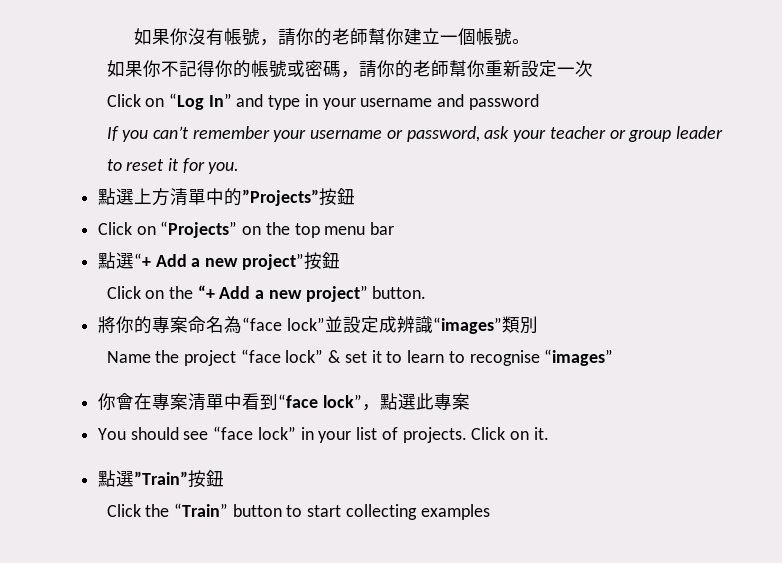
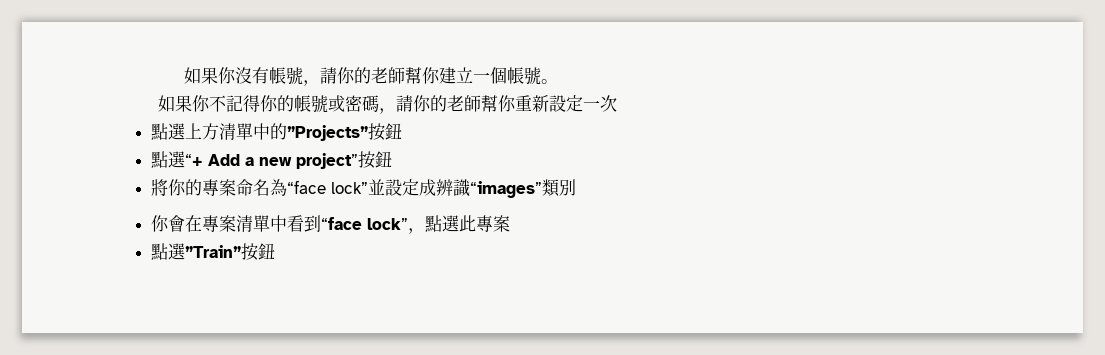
- Click on “Log In” and type in your username and password
- If you can’t remember your username or password, ask your teacher or group leader to reset it for you.
- Click on “Projects” on the top menu bar
- Click on the “+ Add a new project” button.
- Name the project “face lock” & set it to learn to recognise “images”
- You should see “face lock” in your list of projects. Click on it.
  點選”Train”按鈕
- Click the “Train” button to start collecting examples

